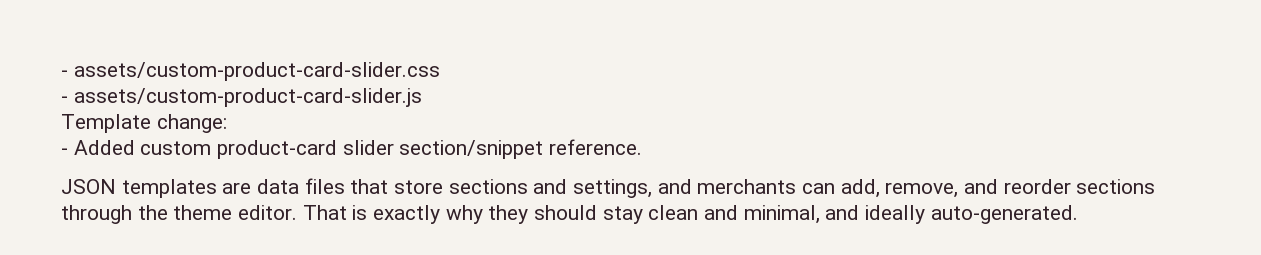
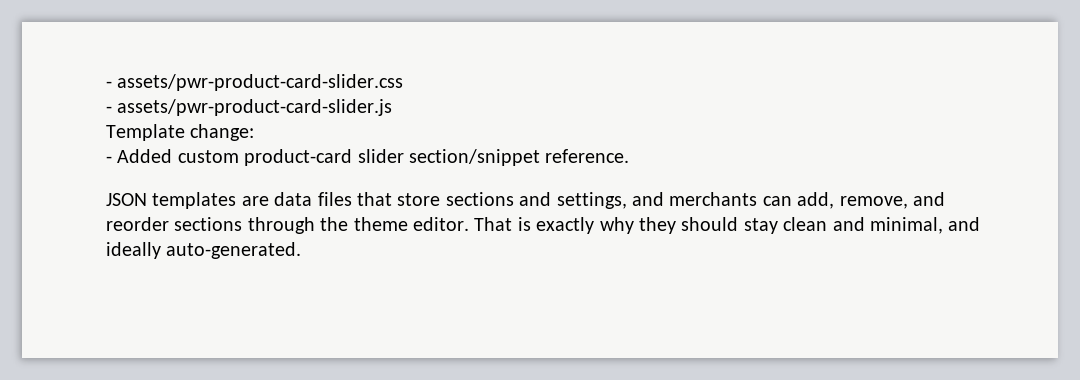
- - assets/custom-product-card-slider.css
- - assets/custom-product-card-slider.js
+ - assets/pwr-product-card-slider.css
+ - assets/pwr-product-card-slider.js

